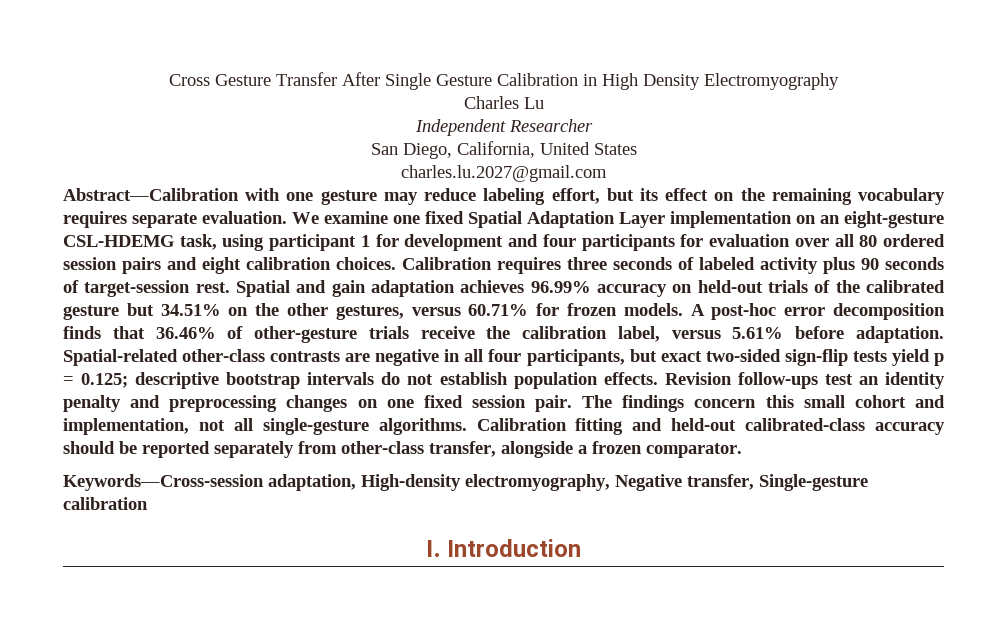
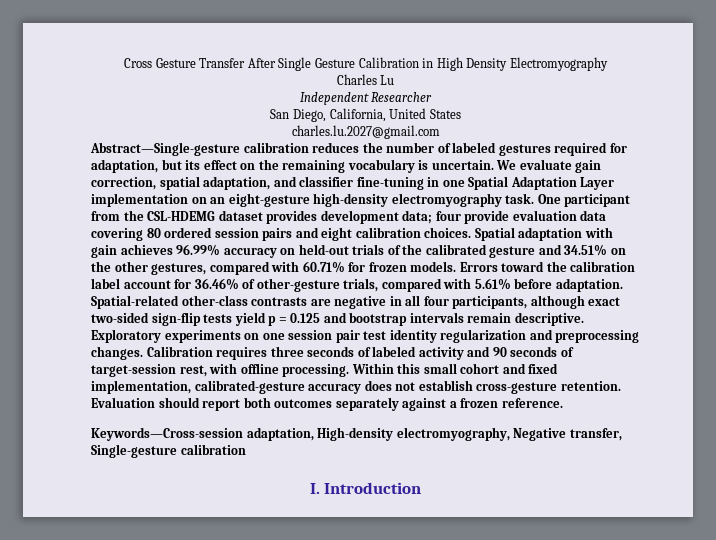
- Abstract—Calibration with one gesture may reduce labeling effort, but its effect on the remaining vocabulary requires separate evaluation. We examine one fixed Spatial Adaptation Layer implementation on an eight-gesture CSL-HDEMG task, using participant 1 for development and four participants for evaluation over all 80 ordered session pairs and eight calibration choices.
+ Abstract—Single-gesture calibration reduces the number of labeled gestures required for adaptation, but its effect on the remaining vocabulary is uncertain. We evaluate gain correction, spatial adaptation, and classifier fine-tuning in one Spatial Adaptation Layer implementation on an eight-gesture high-density electromyography task. One participant from the CSL-HDEMG dataset provides development data; four provide evaluation data covering 80 ordered session pairs and eight calibration choices.
- Calibration requires three seconds of labeled activity plus 90 seconds of target-session rest. Spatial and gain adaptation achieves 96.99% accuracy on held-out trials of the calibrated gesture but 34.51% on the other gestures, versus 60.71% for frozen models.
+ Spatial adaptation with gain achieves 96.99% accuracy on held-out trials of the calibrated gesture and 34.51% on the other gestures, compared with 60.71% for frozen models.
- A post-hoc error decomposition finds that 36.46% of other-gesture trials receive the calibration label, versus 5.61% before adaptation.
+ Errors toward the calibration label account for 36.46% of other-gesture trials, compared with 5.61% before adaptation.
- Spatial-related other-class contrasts are negative in all four participants, but exact two-sided sign-flip tests yield p = 0.125; descriptive bootstrap intervals do not establish population effects. Revision follow-ups test an identity penalty and preprocessing changes on one fixed session pair. The findings concern this small cohort and implementation, not all single-gesture algorithms. Calibration fitting and held-out calibrated-class accuracy should be reported separately from other-class transfer, alongside a frozen comparator.
+ Spatial-related other-class contrasts are negative in all four participants, although exact two-sided sign-flip tests yield p = 0.125 and bootstrap intervals remain descriptive. Exploratory experiments on one session pair test identity regularization and preprocessing changes. Calibration requires three seconds of labeled activity and 90 seconds of target-session rest, with offline processing. Within this small cohort and fixed implementation, calibrated-gesture accuracy does not establish cross-gesture retention. Evaluation should report both outcomes separately against a frozen reference.

